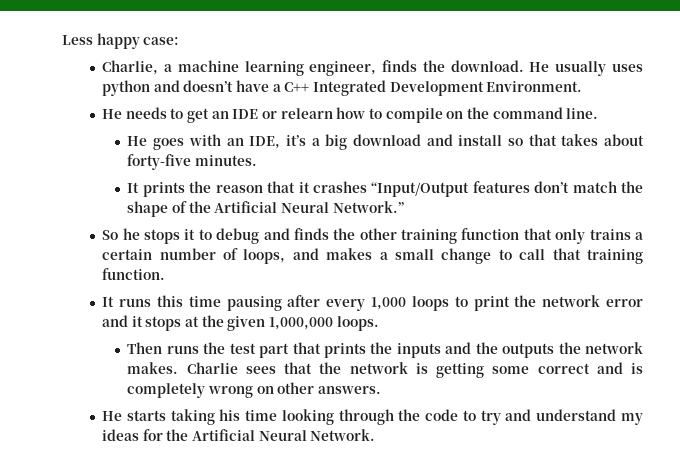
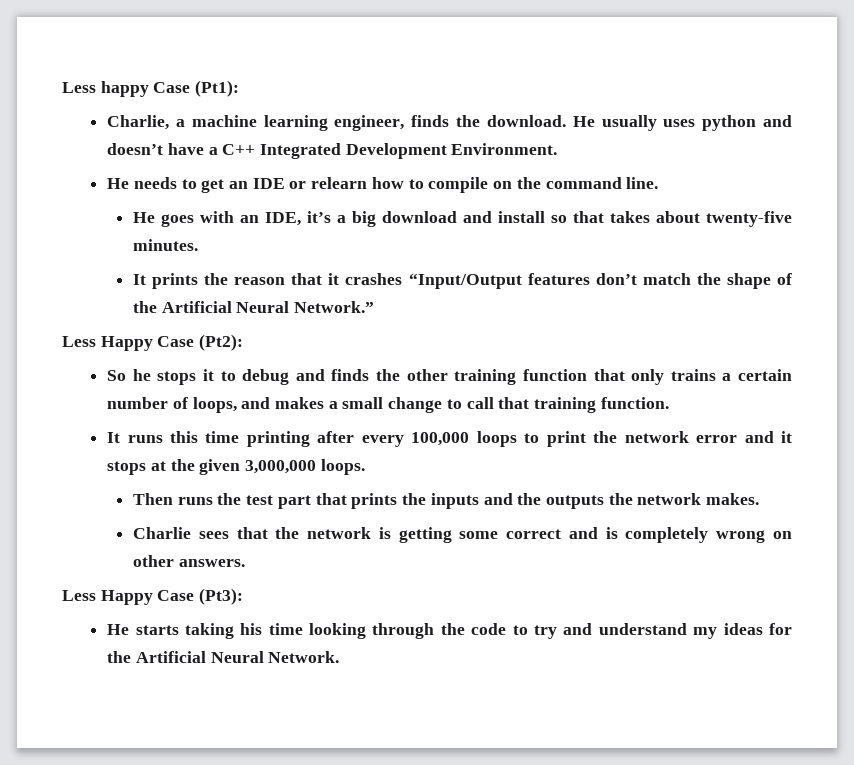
- Less happy case:
+ Less happy Case (Pt1):
- He goes with an IDE, it’s a big download and install so that takes about forty-five minutes.
+ He goes with an IDE, it’s a big download and install so that takes about twenty-five minutes.
+ Less Happy Case (Pt2):
- It runs this time pausing after every 1,000 loops to print the network error and it stops at the given 1,000,000 loops.
+ It runs this time printing after every 100,000 loops to print the network error and it stops at the given 3,000,000 loops.
- Then runs the test part that prints the inputs and the outputs the network makes. Charlie sees that the network is getting some correct and is completely wrong on other answers.
+ Then runs the test part that prints the inputs and the outputs the network makes.
+ Charlie sees that the network is getting some correct and is completely wrong on other answers.
+ Less Happy Case (Pt3):

